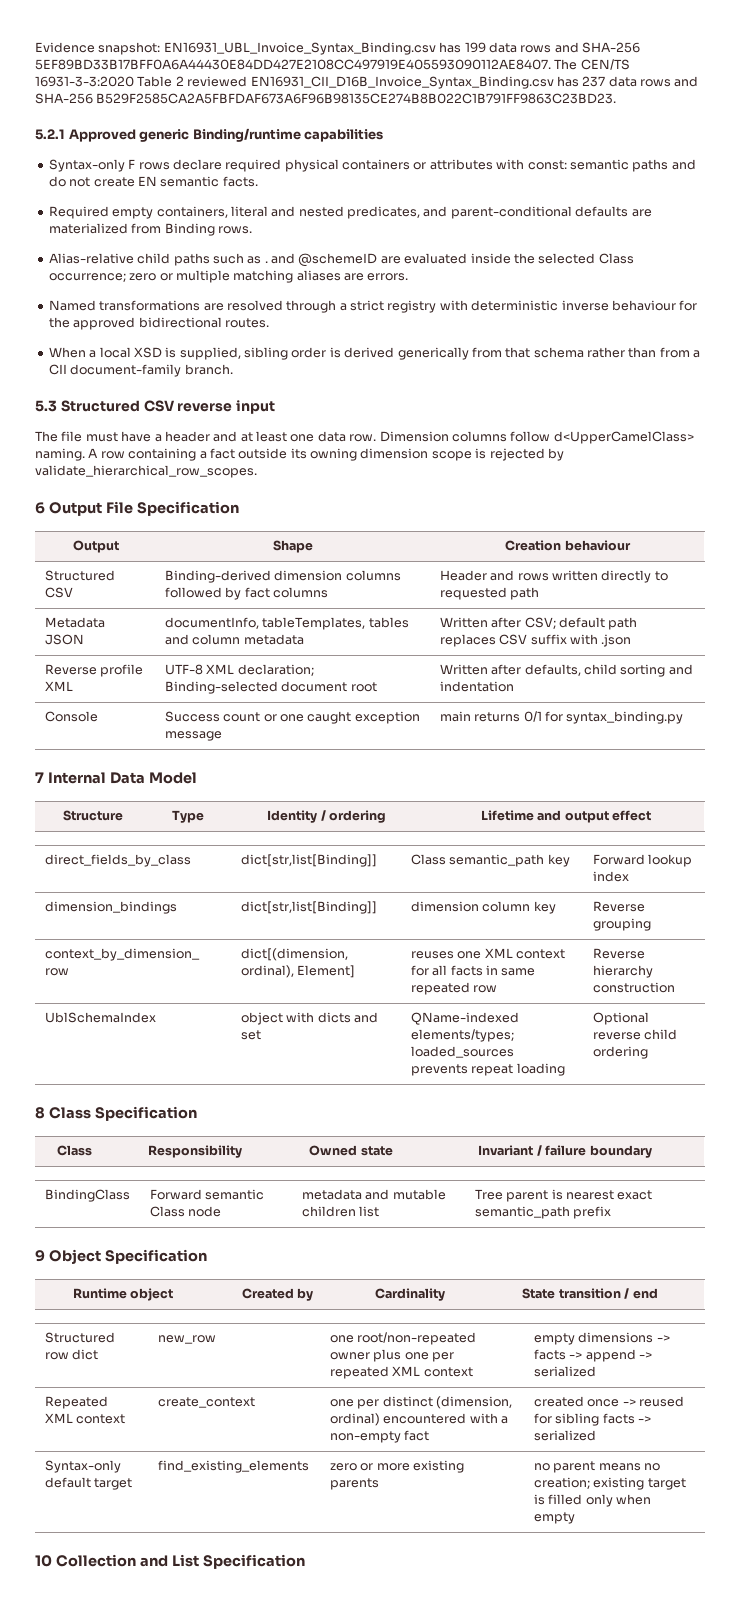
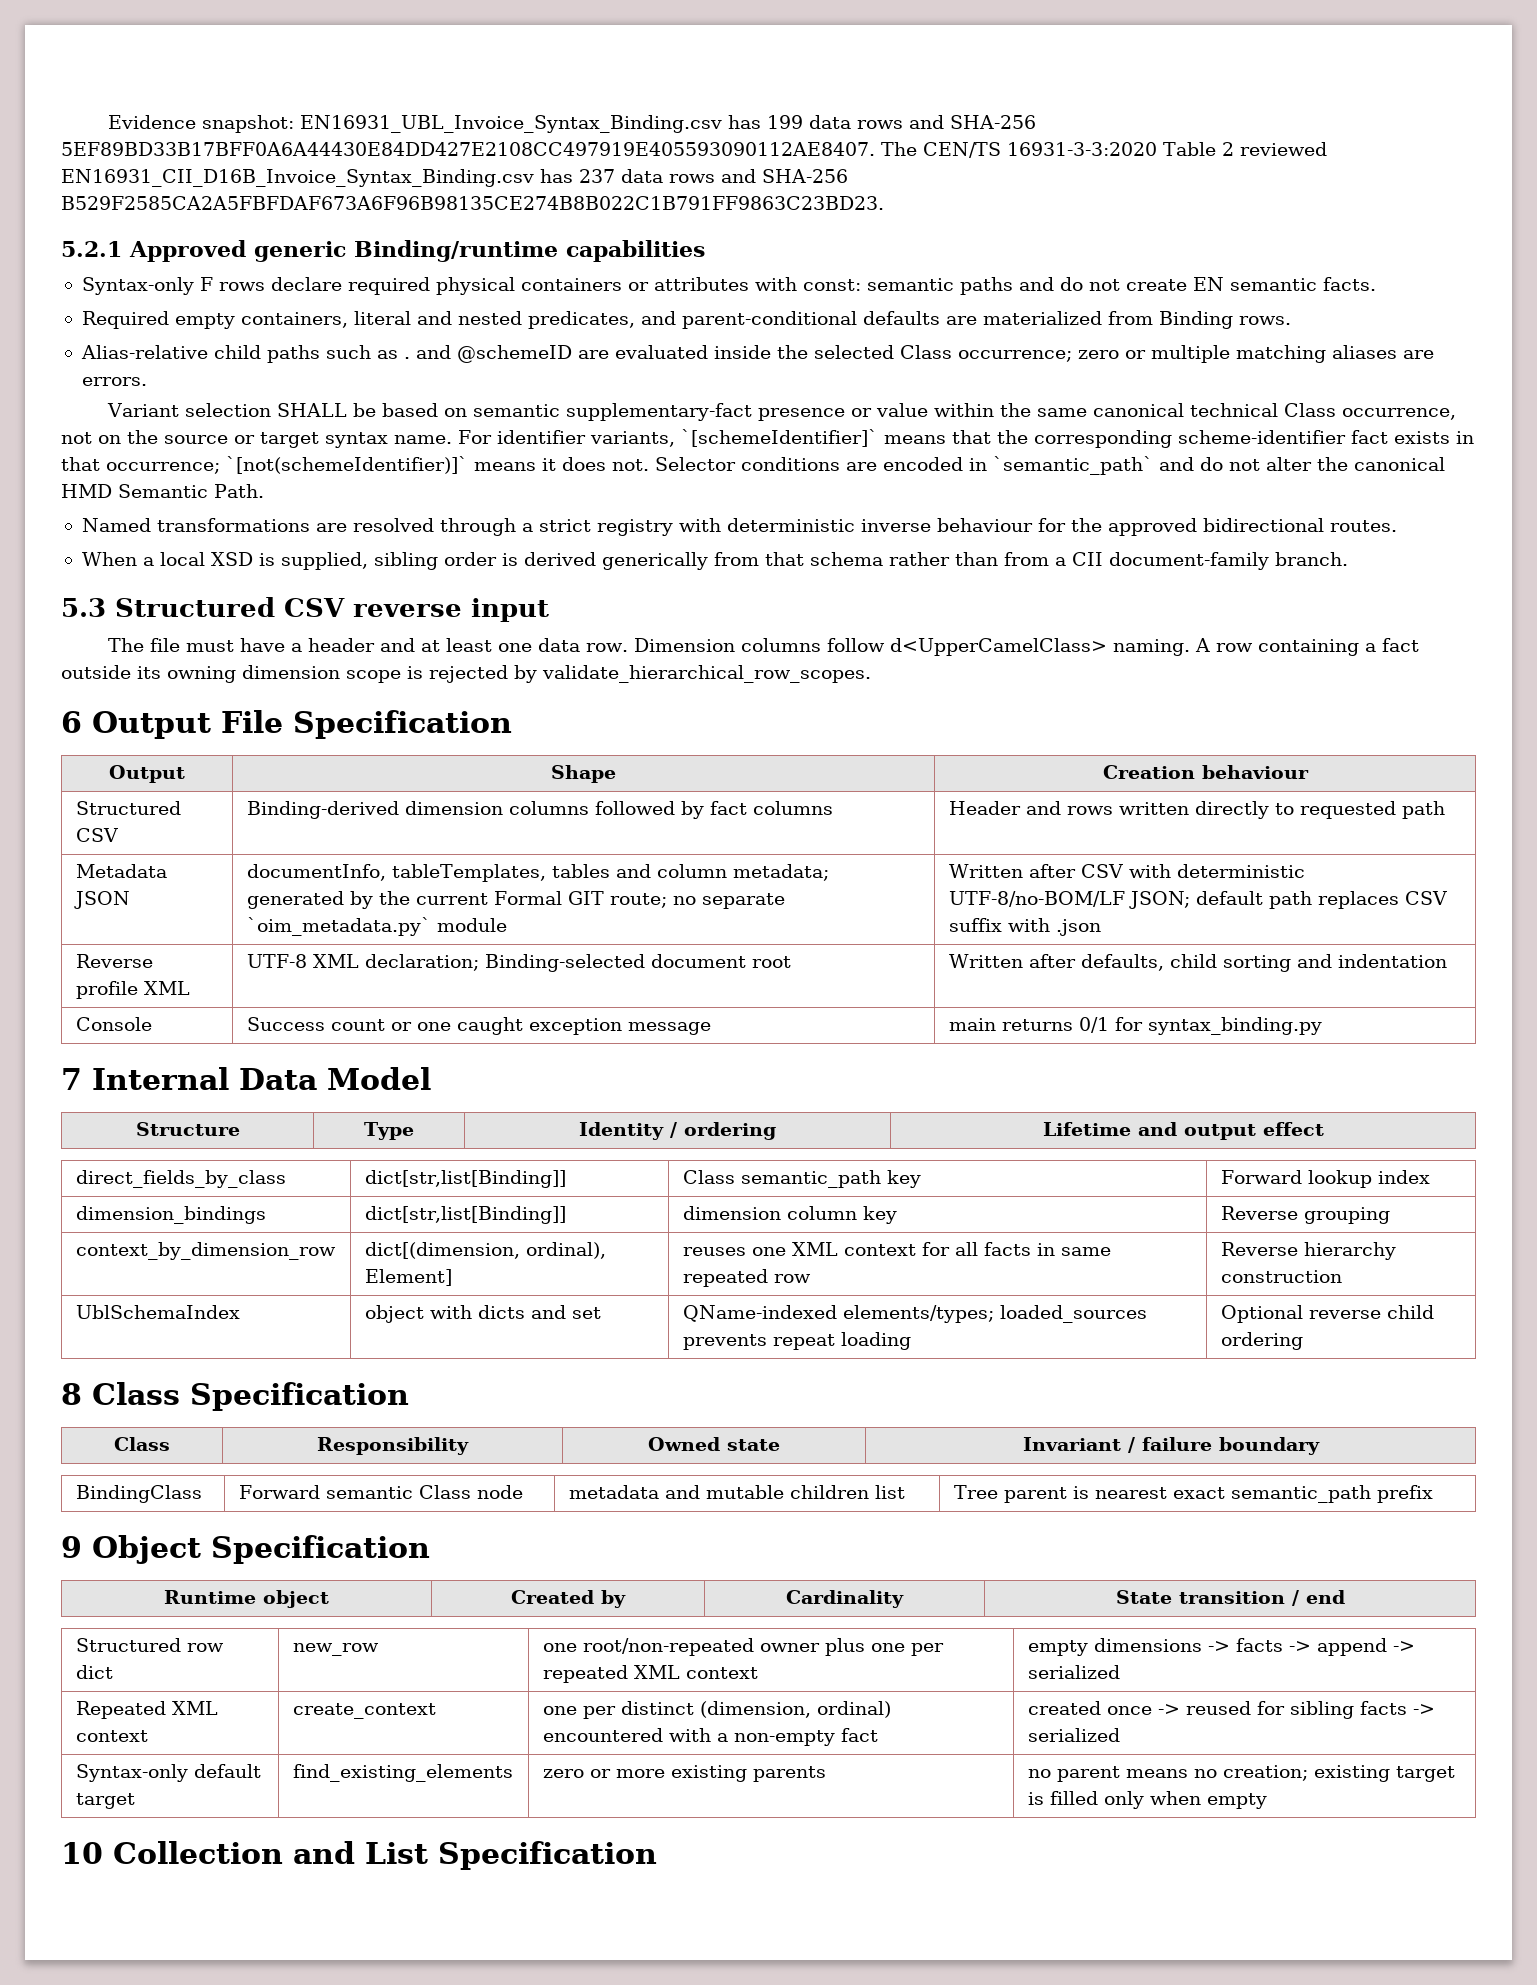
+ Variant selection SHALL be based on semantic supplementary-fact presence or value within the same canonical technical Class occurrence, not on the source or target syntax name. For identifier variants, `[schemeIdentifier]` means that the corresponding scheme-identifier fact exists in that occurrence; `[not(schemeIdentifier)]` means it does not. Selector conditions are encoded in `semantic_path` and do not alter the canonical HMD Semantic Path.
- Metadata JSON | documentInfo, tableTemplates, tables and column metadata | Written after CSV; default path replaces CSV suffix with .json
+ Metadata JSON | documentInfo, tableTemplates, tables and column metadata; generated by the current Formal GIT route; no separate `oim_metadata.py` module | Written after CSV with deterministic UTF-8/no-BOM/LF JSON; default path replaces CSV suffix with .json

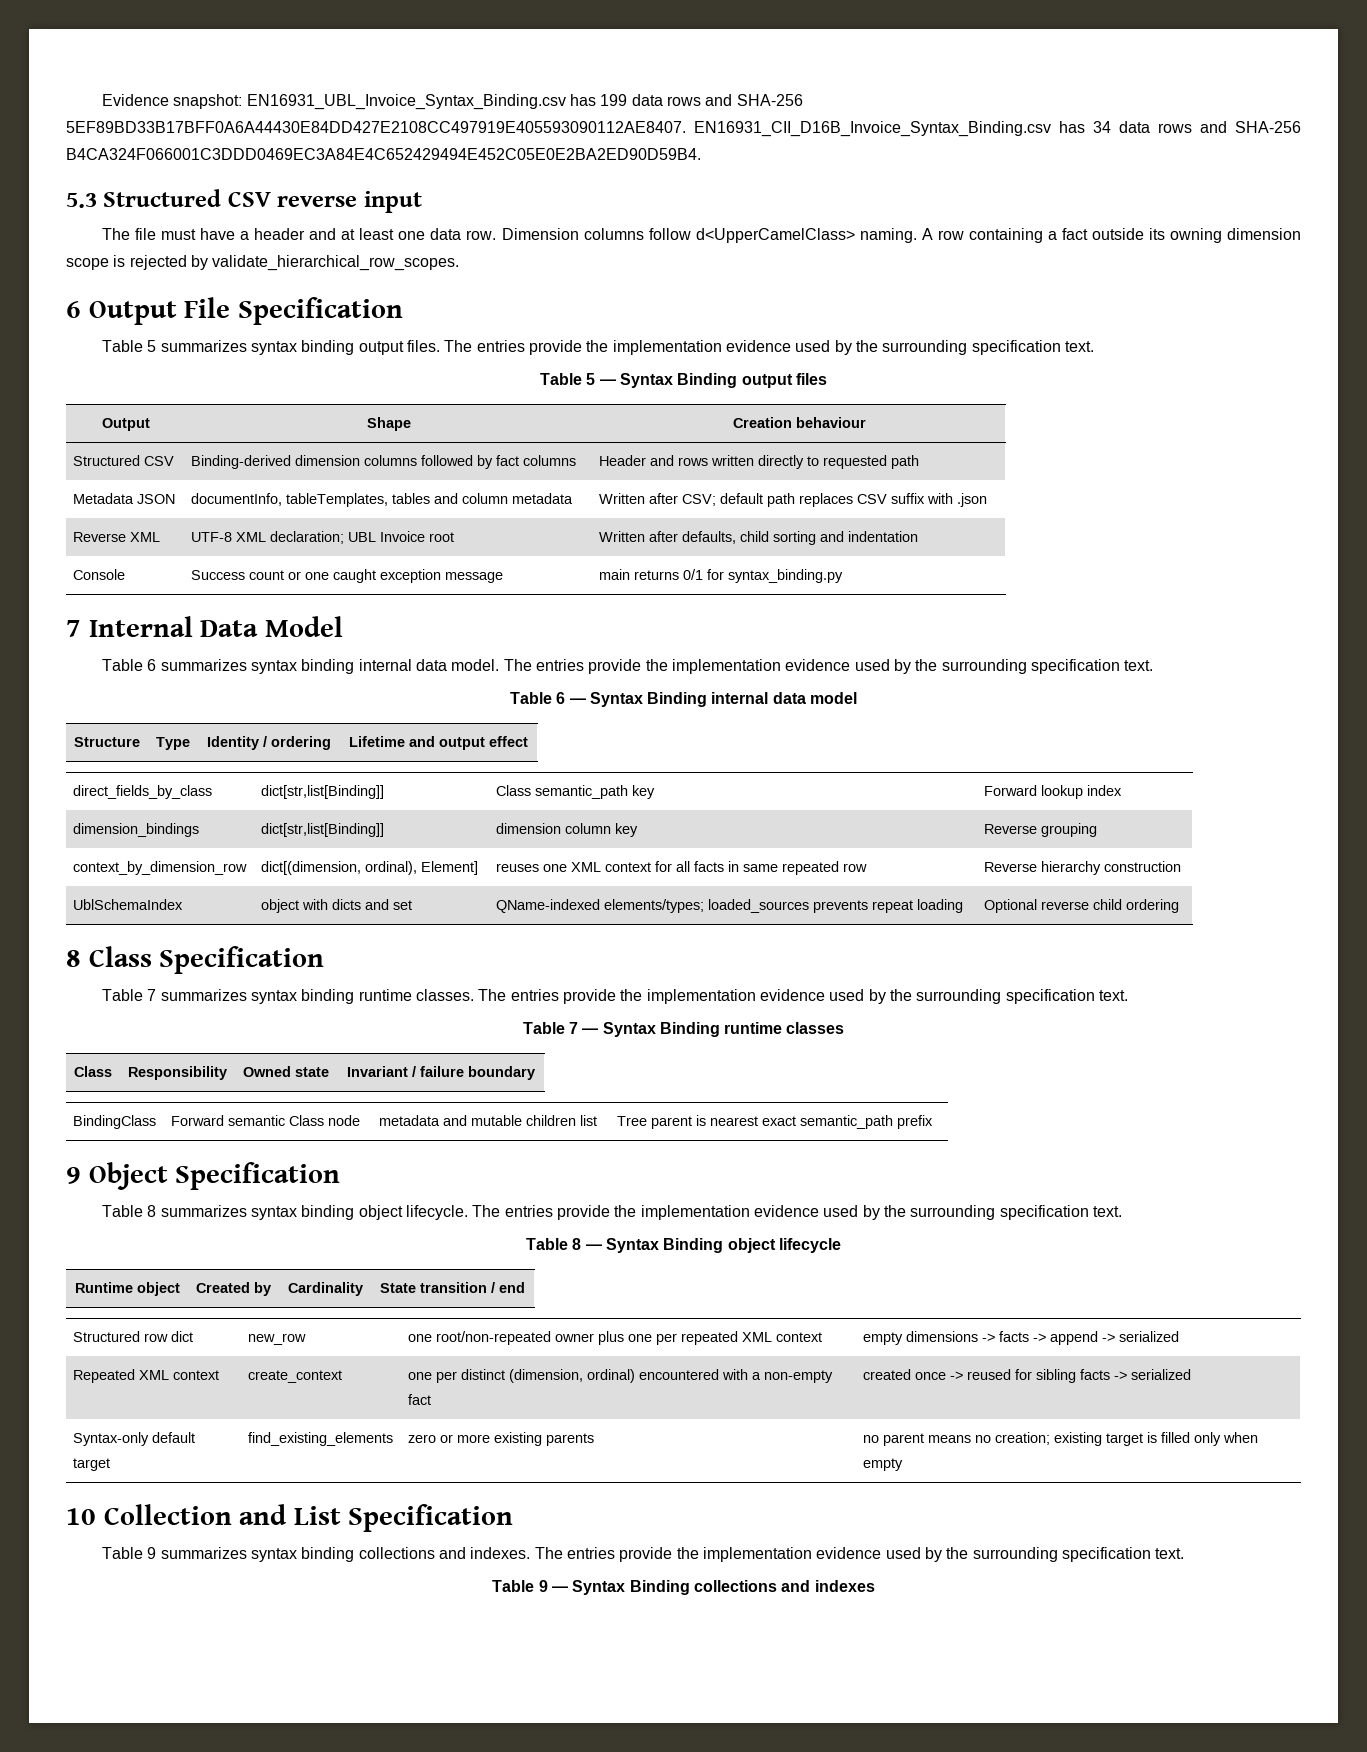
- The CEN/TS 16931-3-3:2020 Table 2 reviewed EN16931_CII_D16B_Invoice_Syntax_Binding.csv has 237 data rows and SHA-256 B529F2585CA2A5FBFDAF673A6F96B98135CE274B8B022C1B791FF9863C23BD23.
- 5.2.1 Approved generic Binding/runtime capabilities
- Syntax-only F rows declare required physical containers or attributes with const: semantic paths and do not create EN semantic facts.
- Required empty containers, literal and nested predicates, and parent-conditional defaults are materialized from Binding rows.
- Alias-relative child paths such as . and @schemeID are evaluated inside the selected Class occurrence; zero or multiple matching aliases are errors.
- Variant selection SHALL be based on semantic supplementary-fact presence or value within the same canonical technical Class occurrence, not on the source or target syntax name. For identifier variants, `[schemeIdentifier]` means that the corresponding scheme-identifier fact exists in that occurrence; `[not(schemeIdentifier)]` means it does not. Selector conditions are encoded in `semantic_path` and do not alter the canonical HMD Semantic Path.
- Named transformations are resolved through a strict registry with deterministic inverse behaviour for the approved bidirectional routes.
- When a local XSD is supplied, sibling order is derived generically from that schema rather than from a CII document-family branch.
+ EN16931_CII_D16B_Invoice_Syntax_Binding.csv has 34 data rows and SHA-256 B4CA324F066001C3DDD0469EC3A84E4C652429494E452C05E0E2BA2ED90D59B4.
+ Table 5 summarizes syntax binding output files. The entries provide the implementation evidence used by the surrounding specification text.
+ Table 5 — Syntax Binding output files
- Metadata JSON | documentInfo, tableTemplates, tables and column metadata; generated by the current Formal GIT route; no separate `oim_metadata.py` module | Written after CSV with deterministic UTF-8/no-BOM/LF JSON; default path replaces CSV suffix with .json
+ Metadata JSON | documentInfo, tableTemplates, tables and column metadata | Written after CSV; default path replaces CSV suffix with .json
- Reverse profile XML | UTF-8 XML declaration; Binding-selected document root | Written after defaults, child sorting and indentation
+ Reverse XML | UTF-8 XML declaration; UBL Invoice root | Written after defaults, child sorting and indentation
+ Table 6 summarizes syntax binding internal data model. The entries provide the implementation evidence used by the surrounding specification text.
+ Table 6 — Syntax Binding internal data model
+ Table 7 summarizes syntax binding runtime classes. The entries provide the implementation evidence used by the surrounding specification text.
+ Table 7 — Syntax Binding runtime classes
+ Table 8 summarizes syntax binding object lifecycle. The entries provide the implementation evidence used by the surrounding specification text.
+ Table 8 — Syntax Binding object lifecycle
+ Table 9 summarizes syntax binding collections and indexes. The entries provide the implementation evidence used by the surrounding specification text.
+ Table 9 — Syntax Binding collections and indexes

